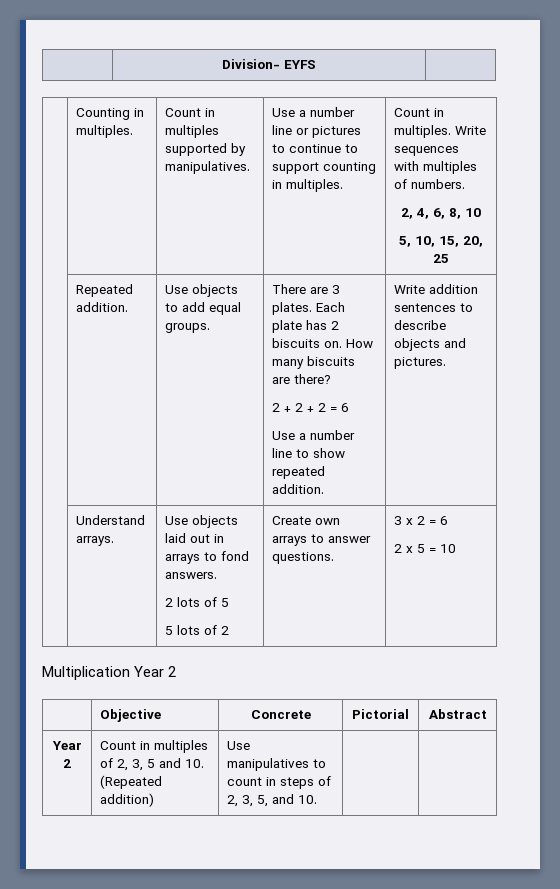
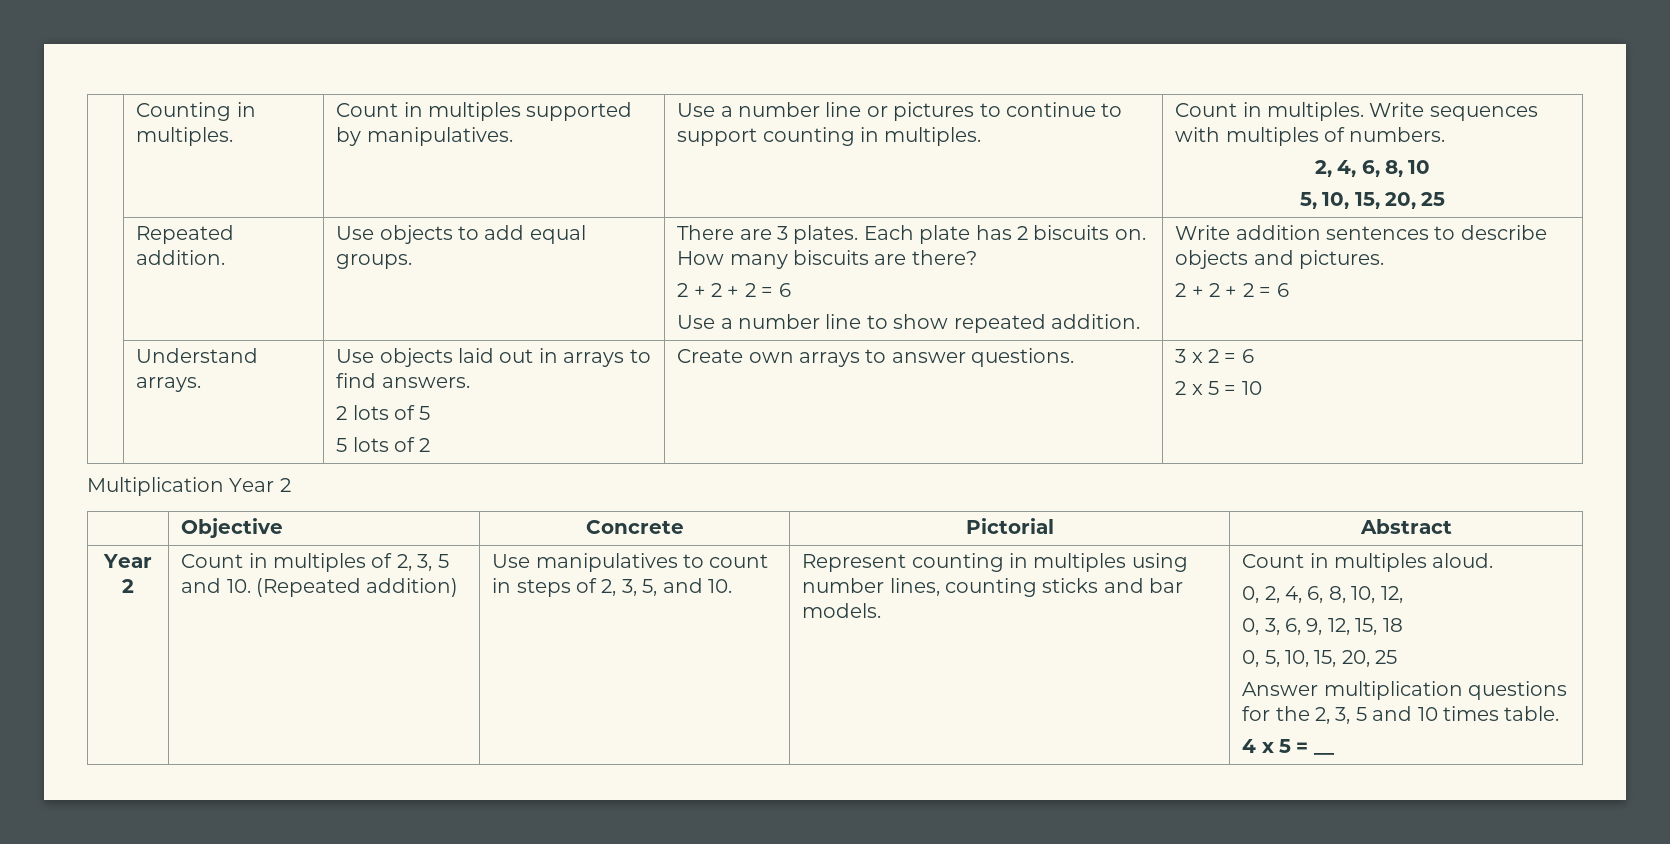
- Division- EYFS
  Write addition sentences to describe objects and pictures.
+ 2 + 2 + 2 = 6
- | Understand arrays. | Use objects laid out in arrays to fond answers.
+ | Understand arrays. | Use objects laid out in arrays to find answers.
+ Represent counting in multiples using number lines, counting sticks and bar models. | Count in multiples aloud.
+ 0, 2, 4, 6, 8, 10, 12,
+ 0, 3, 6, 9, 12, 15, 18
+ 0, 5, 10, 15, 20, 25
+ Answer multiplication questions for the 2, 3, 5 and 10 times table.
+ 4 x 5 = __

